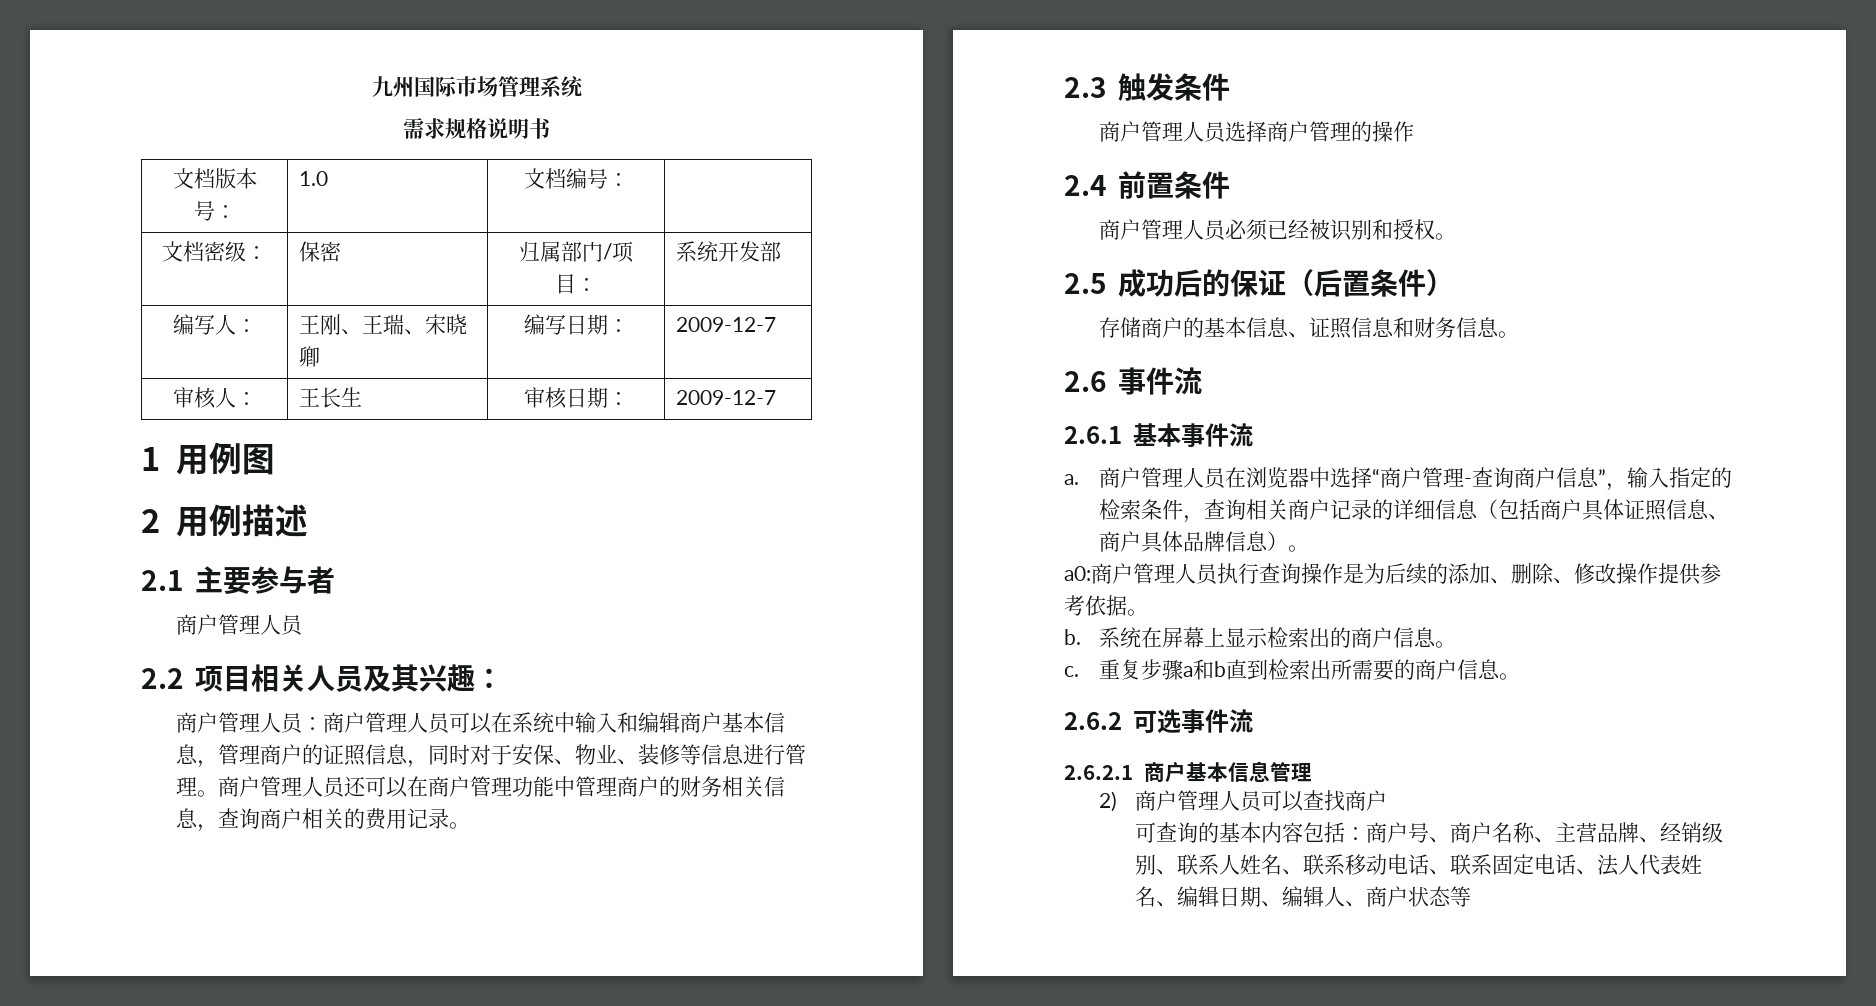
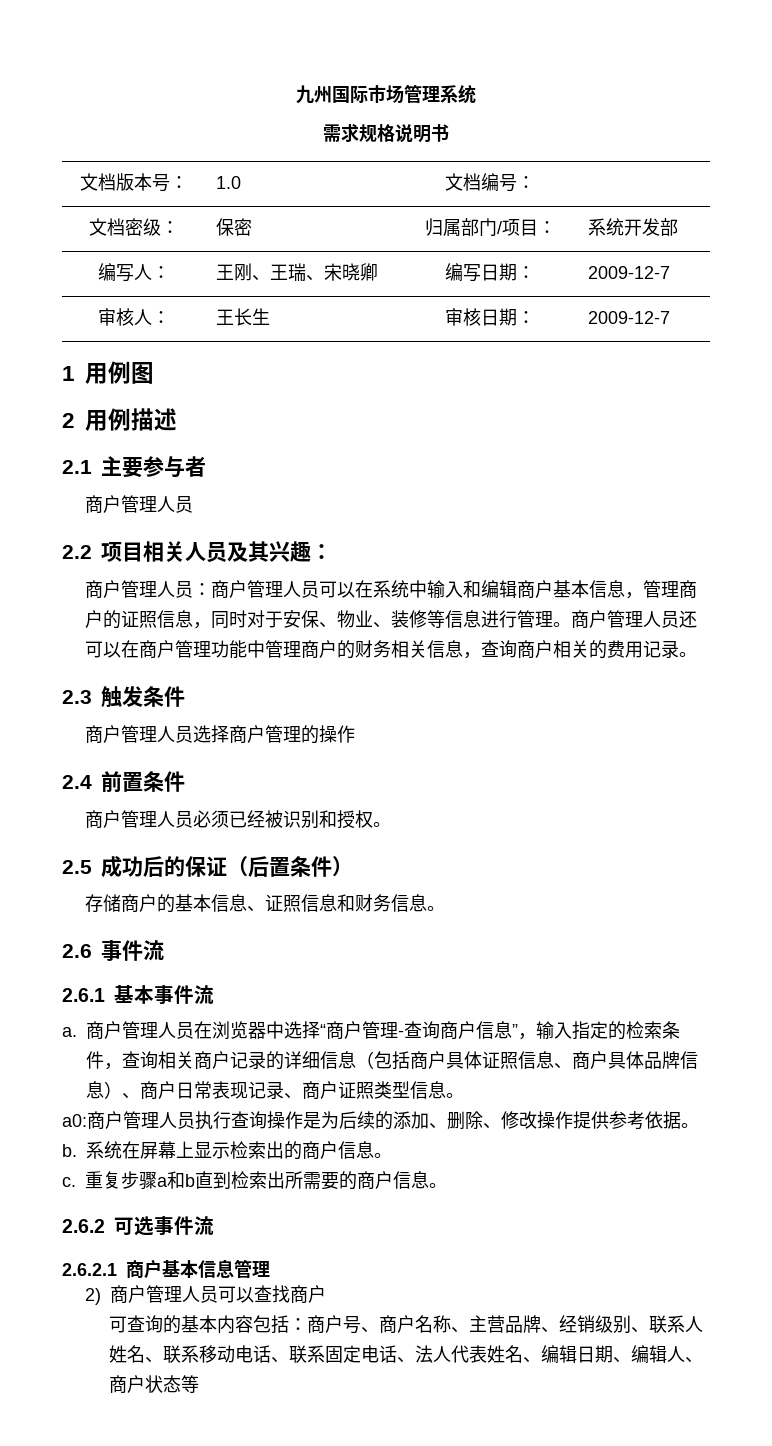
- 商户管理人员在浏览器中选择“商户管理-查询商户信息”，输入指定的检索条件，查询相关商户记录的详细信息（包括商户具体证照信息、商户具体品牌信息）。
+ 商户管理人员在浏览器中选择“商户管理-查询商户信息”，输入指定的检索条件，查询相关商户记录的详细信息（包括商户具体证照信息、商户具体品牌信息）、商户日常表现记录、商户证照类型信息。

